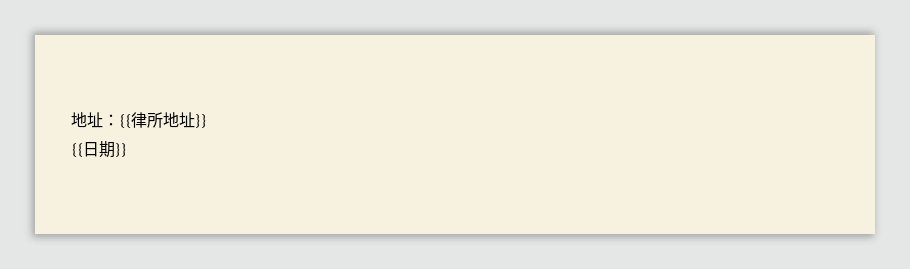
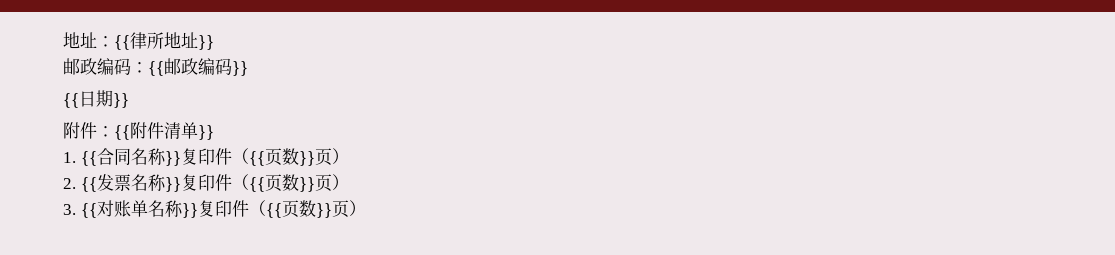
+ 邮政编码：{{邮政编码}}
  {{日期}}
+ 附件：{{附件清单}}
+ 1. {{合同名称}}复印件（{{页数}}页）
+ 2. {{发票名称}}复印件（{{页数}}页）
+ 3. {{对账单名称}}复印件（{{页数}}页）

